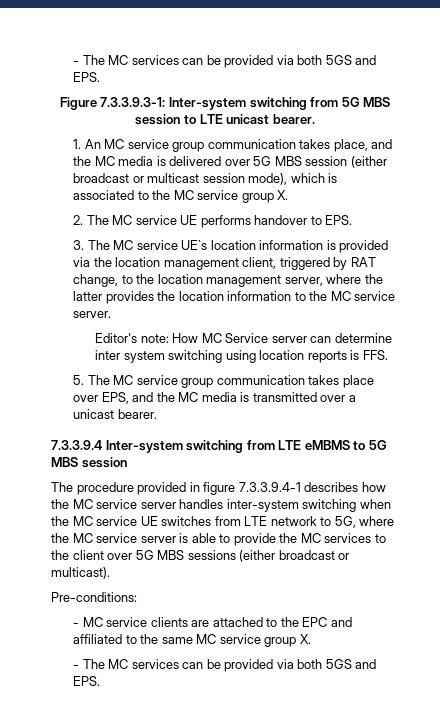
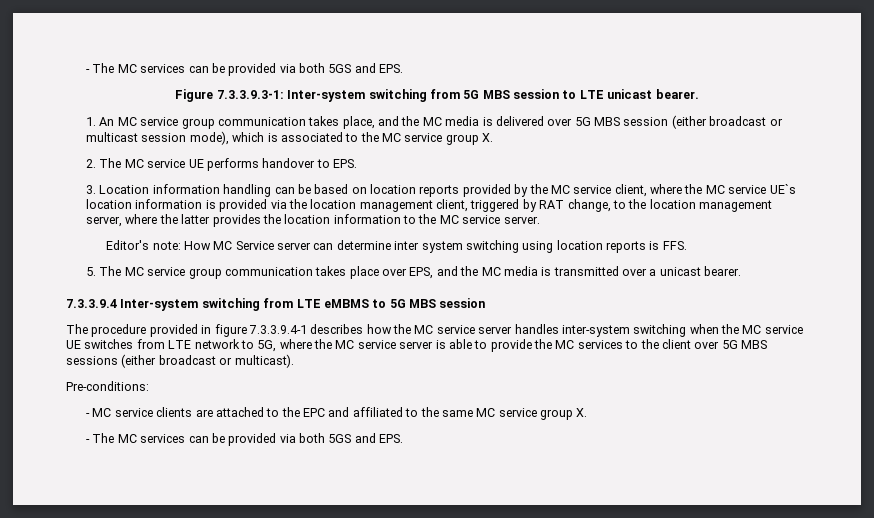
- 3. The MC service UE`s location information is provided via the location management client, triggered by RAT change, to the location management server, where the latter provides the location information to the MC service server.
+ 3. Location information handling can be based on location reports provided by the MC service client, where the MC service UE`s location information is provided via the location management client, triggered by RAT change, to the location management server, where the latter provides the location information to the MC service server.

